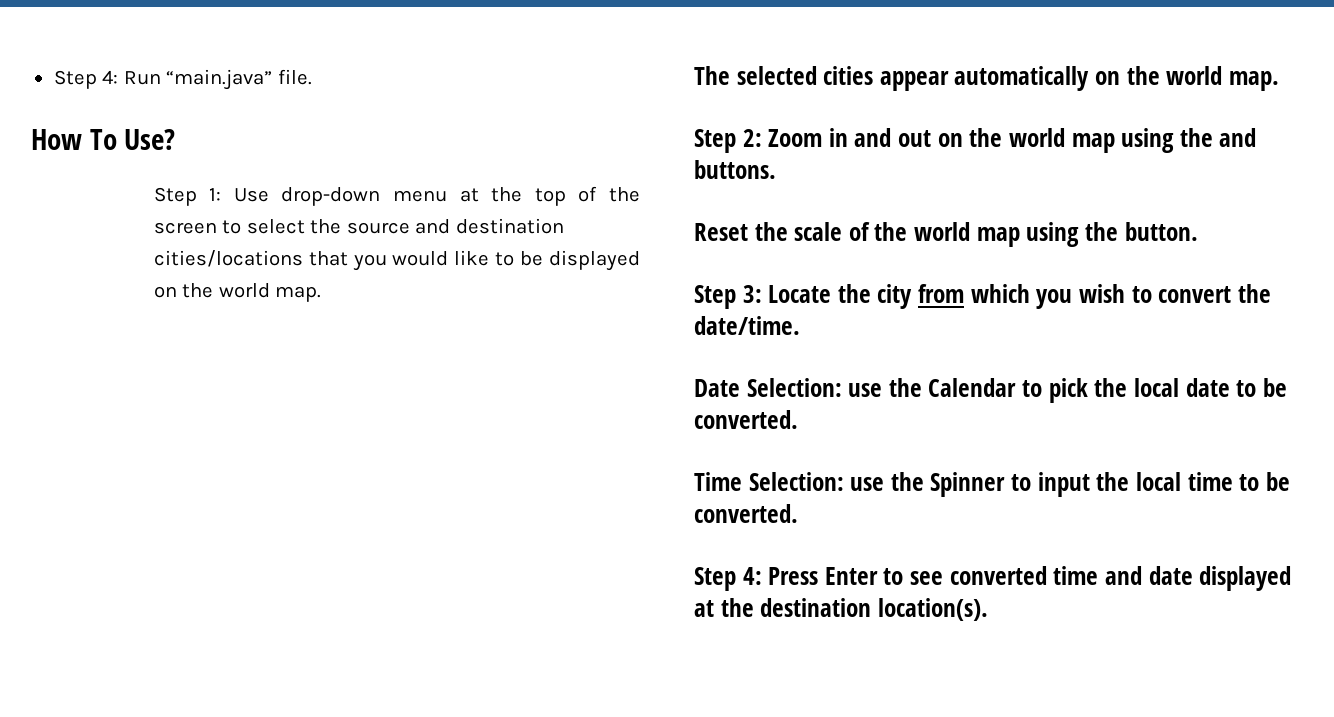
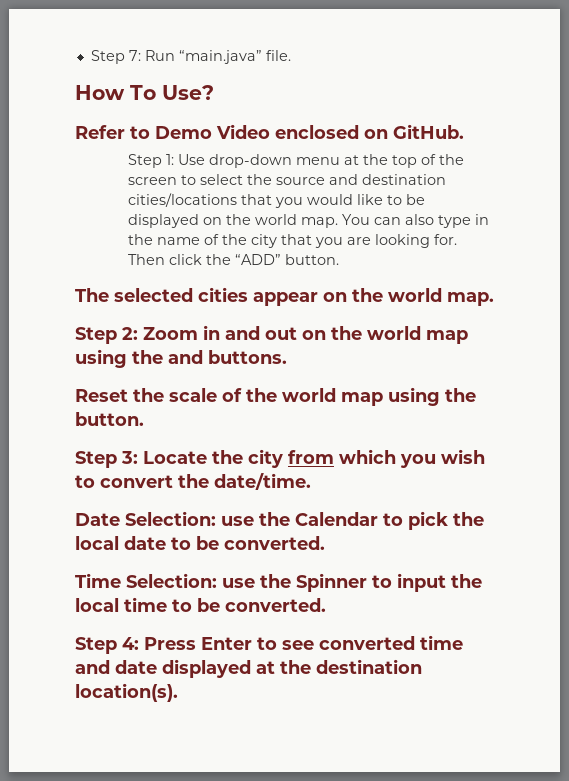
- Step 4: Run “main.java” file.
+ Step 7: Run “main.java” file.
+ Refer to Demo Video enclosed on GitHub.
+ You can also type in the name of the city that you are looking for. Then click the “ADD” button.
- The selected cities appear automatically on the world map.
+ The selected cities appear on the world map.

